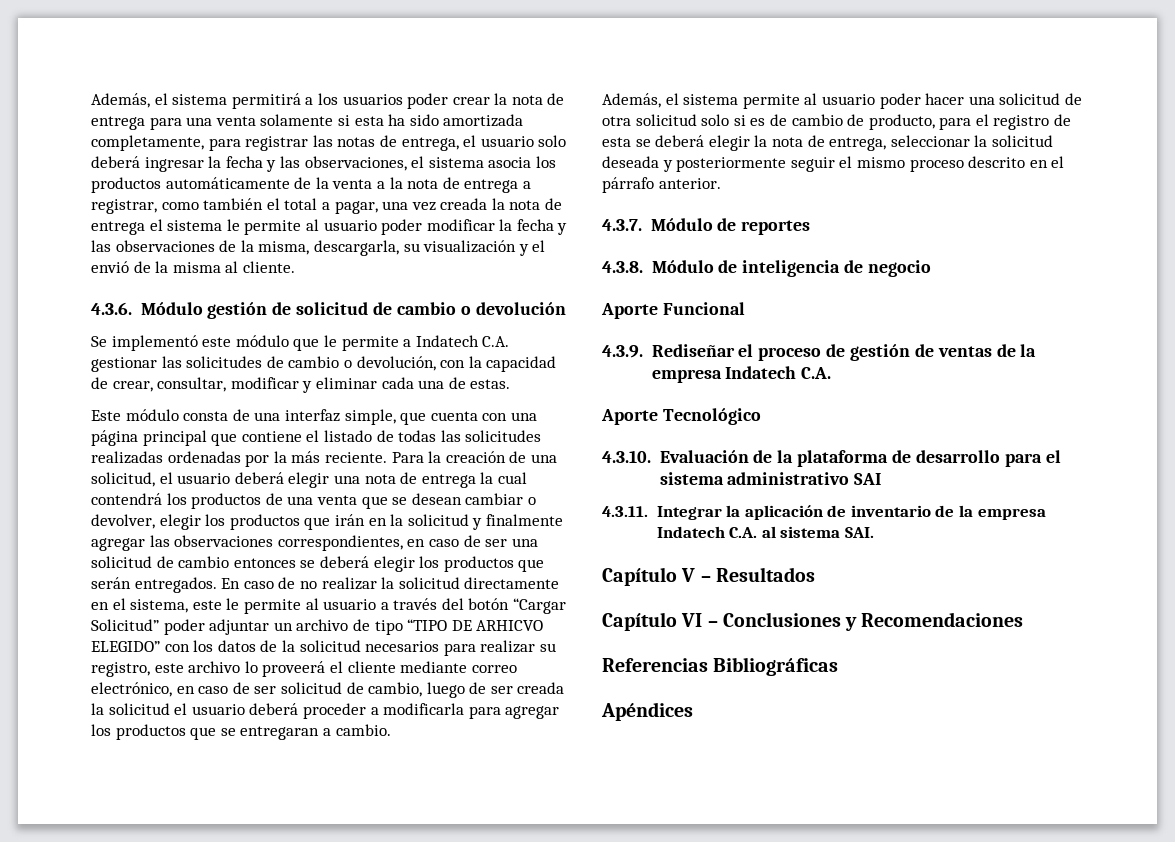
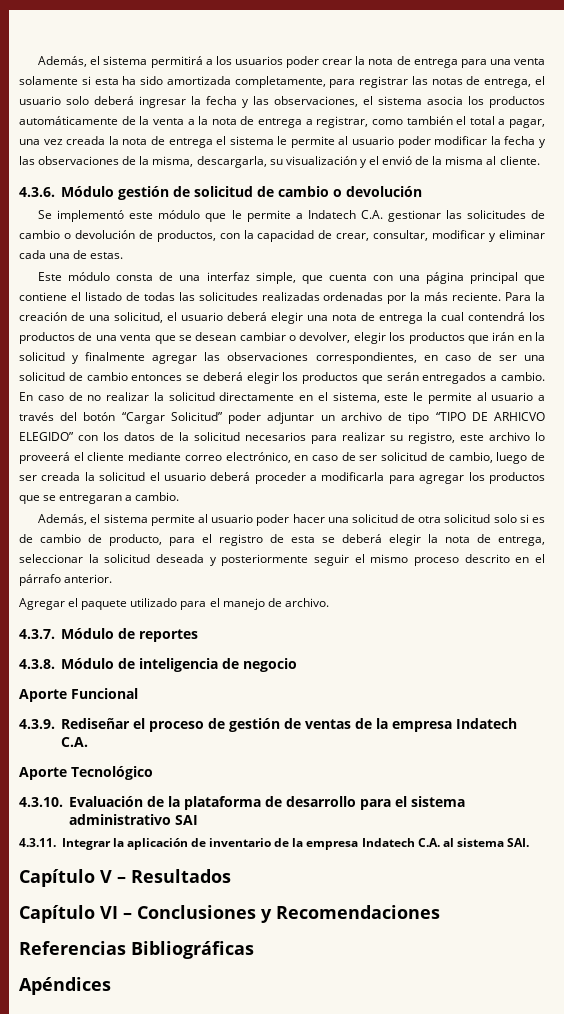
- Se implementó este módulo que le permite a Indatech C.A. gestionar las solicitudes de cambio o devolución, con la capacidad de crear, consultar, modificar y eliminar cada una de estas.
+ Se implementó este módulo que le permite a Indatech C.A. gestionar las solicitudes de cambio o devolución de productos, con la capacidad de crear, consultar, modificar y eliminar cada una de estas.
- Para la creación de una solicitud, el usuario deberá elegir una nota de entrega la cual contendrá los productos de una venta que se desean cambiar o devolver, elegir los productos que irán en la solicitud y finalmente agregar las observaciones correspondientes, en caso de ser una solicitud de cambio entonces se deberá elegir los productos que serán entregados.
+ Para la creación de una solicitud, el usuario deberá elegir una nota de entrega la cual contendrá los productos de una venta que se desean cambiar o devolver, elegir los productos que irán en la solicitud y finalmente agregar las observaciones correspondientes, en caso de ser una solicitud de cambio entonces se deberá elegir los productos que serán entregados a cambio.
+ Agregar el paquete utilizado para el manejo de archivo.

